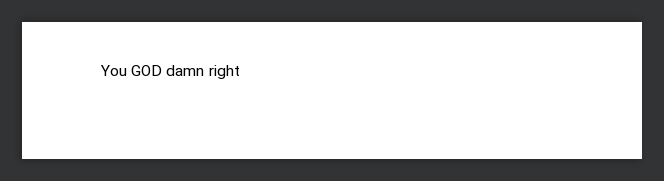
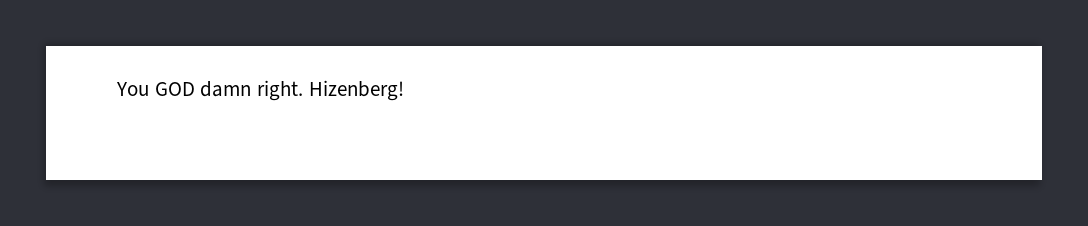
- You GOD damn right
+ You GOD damn right. Hizenberg!

